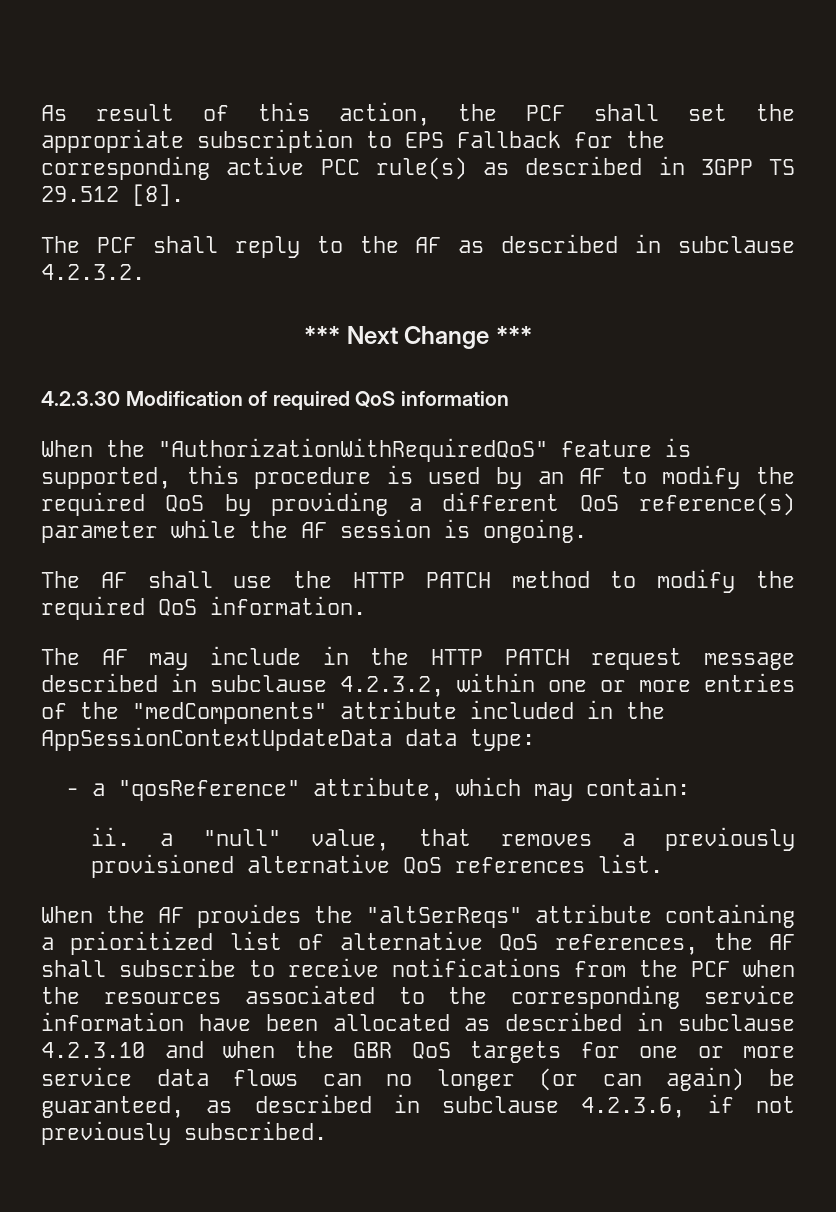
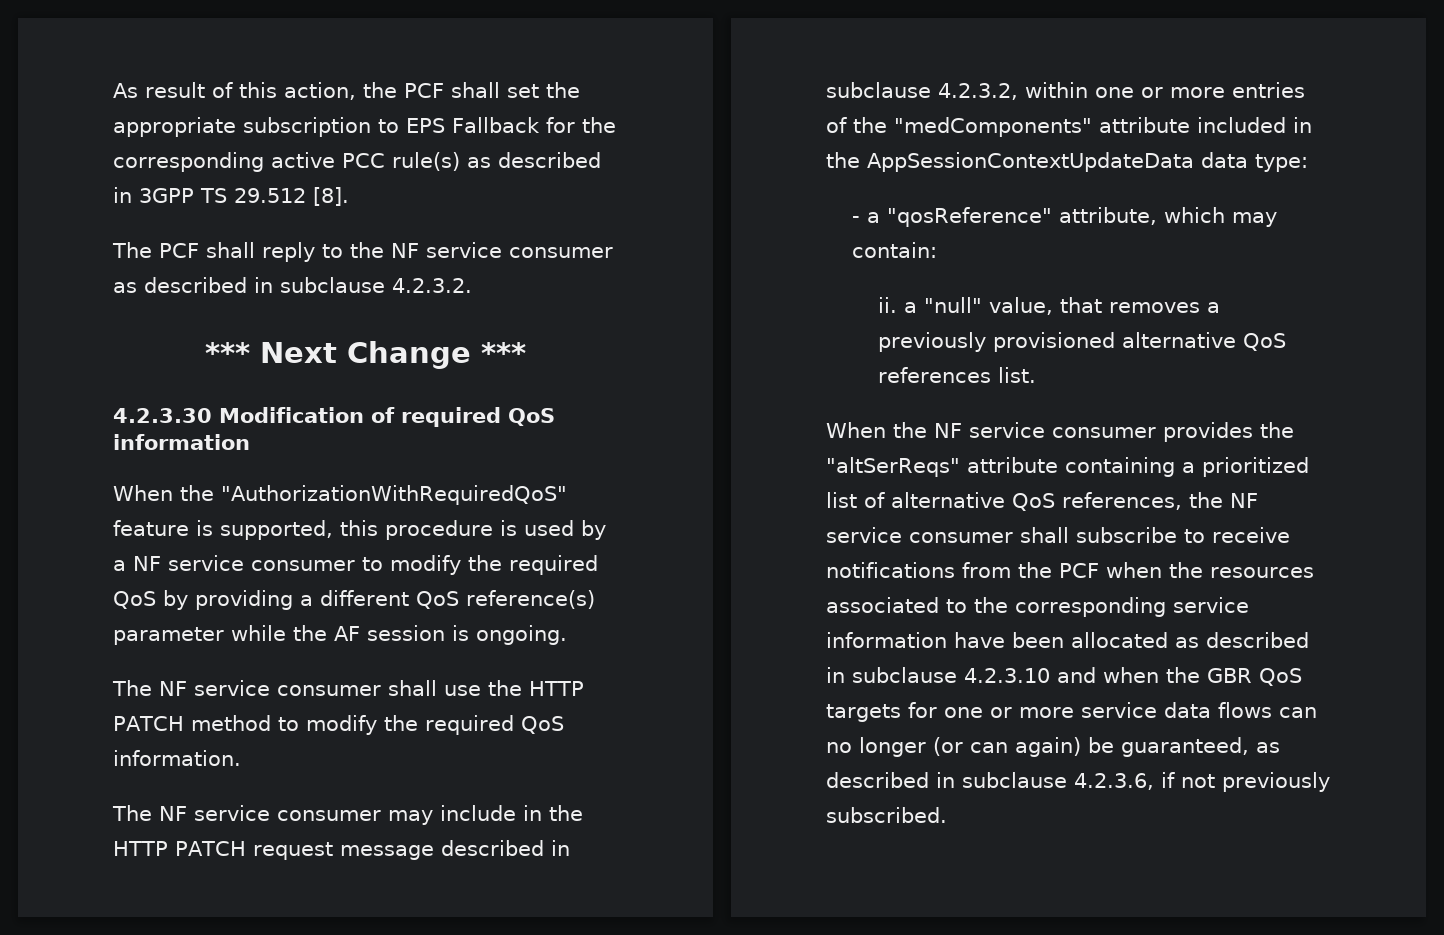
- The PCF shall reply to the AF as described in subclause 4.2.3.2.
+ The PCF shall reply to the NF service consumer as described in subclause 4.2.3.2.
- When the "AuthorizationWithRequiredQoS" feature is supported, this procedure is used by an AF to modify the required QoS by providing a different QoS reference(s) parameter while the AF session is ongoing.
+ When the "AuthorizationWithRequiredQoS" feature is supported, this procedure is used by a NF service consumer to modify the required QoS by providing a different QoS reference(s) parameter while the AF session is ongoing.
- The AF shall use the HTTP PATCH method to modify the required QoS information.
+ The NF service consumer shall use the HTTP PATCH method to modify the required QoS information.
- The AF may include in the HTTP PATCH request message described in subclause 4.2.3.2, within one or more entries of the "medComponents" attribute included in the AppSessionContextUpdateData data type:
+ The NF service consumer may include in the HTTP PATCH request message described in subclause 4.2.3.2, within one or more entries of the "medComponents" attribute included in the AppSessionContextUpdateData data type:
- When the AF provides the "altSerReqs" attribute containing a prioritized list of alternative QoS references, the AF shall subscribe to receive notifications from the PCF when the resources associated to the corresponding service information have been allocated as described in subclause 4.2.3.10 and when the GBR QoS targets for one or more service data flows can no longer (or can again) be guaranteed, as described in subclause 4.2.3.6, if not previously subscribed.
+ When the NF service consumer provides the "altSerReqs" attribute containing a prioritized list of alternative QoS references, the NF service consumer shall subscribe to receive notifications from the PCF when the resources associated to the corresponding service information have been allocated as described in subclause 4.2.3.10 and when the GBR QoS targets for one or more service data flows can no longer (or can again) be guaranteed, as described in subclause 4.2.3.6, if not previously subscribed.

